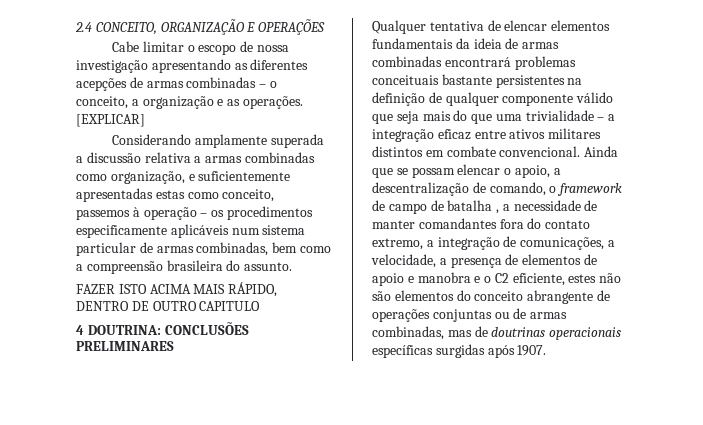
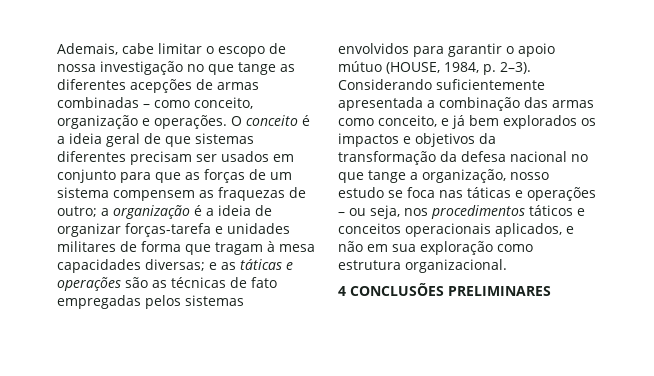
- 2.4 CONCEITO, ORGANIZAÇÃO E OPERAÇÕES
- Cabe limitar o escopo de nossa investigação apresentando as diferentes acepções de armas combinadas – o conceito, a organização e as operações. [EXPLICAR]
- Considerando amplamente superada a discussão relativa a armas combinadas como organização, e suficientemente apresentadas estas como conceito, passemos à operação – os procedimentos especificamente aplicáveis num sistema particular de armas combinadas, bem como a compreensão brasileira do assunto.
- FAZER ISTO ACIMA MAIS RÁPIDO, DENTRO DE OUTRO CAPITULO
+ Ademais, cabe limitar o escopo de nossa investigação no que tange as diferentes acepções de armas combinadas – como conceito, organização e operações. O conceito é a ideia geral de que sistemas diferentes precisam ser usados em conjunto para que as forças de um sistema compensem as fraquezas de outro; a organização é a ideia de organizar forças-tarefa e unidades militares de forma que tragam à mesa capacidades diversas; e as táticas e operações são as técnicas de fato empregadas pelos sistemas envolvidos para garantir o apoio mútuo (HOUSE, 1984, p. 2–3). Considerando suficientemente apresentada a combinação das armas como conceito, e já bem explorados os impactos e objetivos da transformação da defesa nacional no que tange a organização, nosso estudo se foca nas táticas e operações – ou seja, nos procedimentos táticos e conceitos operacionais aplicados, e não em sua exploração como estrutura organizacional.
- 4 DOUTRINA: CONCLUSÕES PRELIMINARES
+ 4 CONCLUSÕES PRELIMINARES
- Qualquer tentativa de elencar elementos fundamentais da ideia de armas combinadas encontrará problemas conceituais bastante persistentes na definição de qualquer componente válido que seja mais do que uma trivialidade – a integração eficaz entre ativos militares distintos em combate convencional. Ainda que se possam elencar o apoio, a descentralização de comando, o framework de campo de batalha , a necessidade de manter comandantes fora do contato extremo, a integração de comunicações, a velocidade, a presença de elementos de apoio e manobra e o C2 eficiente, estes não são elementos do conceito abrangente de operações conjuntas ou de armas combinadas, mas de doutrinas operacionais específicas surgidas após 1907.

